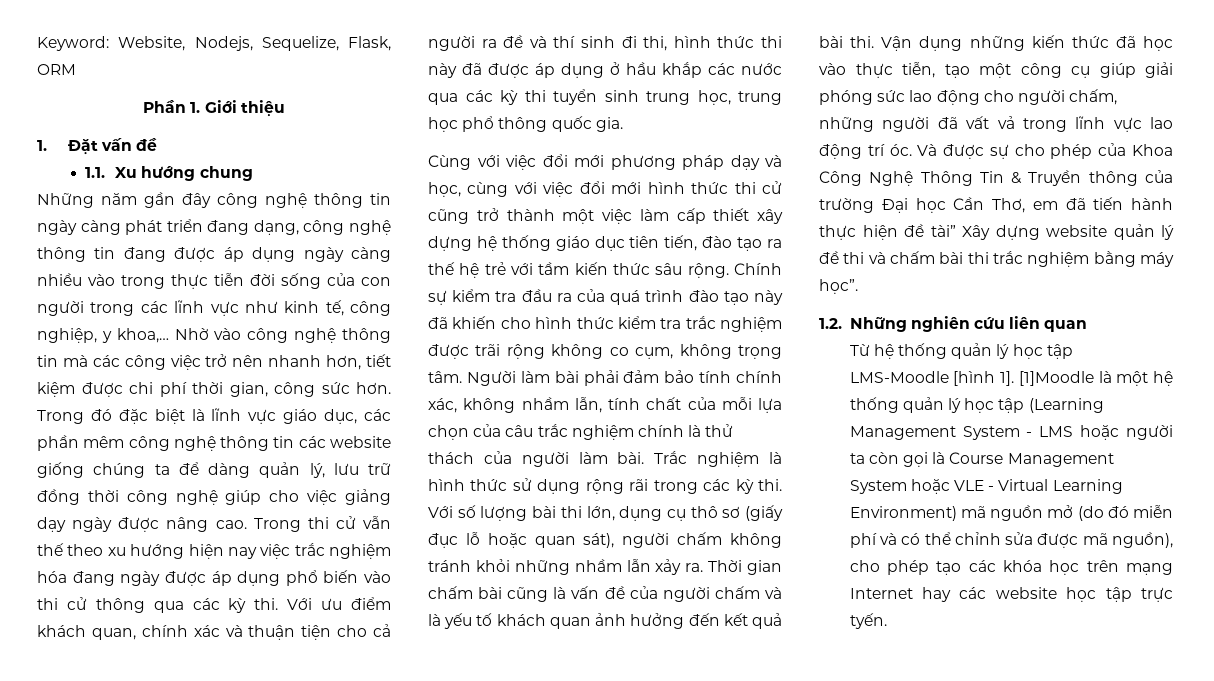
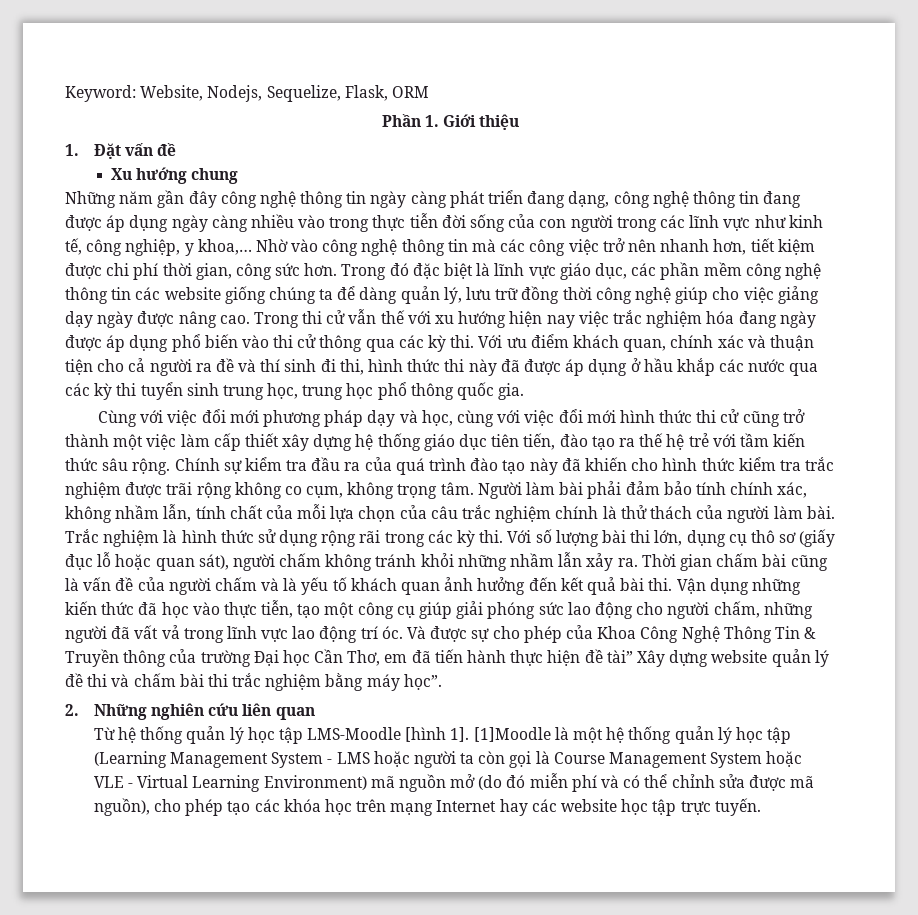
- 1.1. Xu hướng chung
+ Xu hướng chung
- Trong đó đặc biệt là lĩnh vực giáo dục, các phần mêm công nghệ thông tin các website giống chúng ta để dàng quản lý, lưu trữ đồng thời công nghệ giúp cho việc giảng dạy ngày được nâng cao.
+ Trong đó đặc biệt là lĩnh vực giáo dục, các phần mềm công nghệ thông tin các website giống chúng ta để dàng quản lý, lưu trữ đồng thời công nghệ giúp cho việc giảng dạy ngày được nâng cao.
- Trong thi cử vẫn thế theo xu hướng hiện nay việc trắc nghiệm hóa đang ngày được áp dụng phổ biến vào thi cử thông qua các kỳ thi.
+ Trong thi cử vẫn thế với xu hướng hiện nay việc trắc nghiệm hóa đang ngày được áp dụng phổ biến vào thi cử thông qua các kỳ thi.
- 1.2. Những nghiên cứu liên quan
+ 2. Những nghiên cứu liên quan
- [1]Moodle là một hệ thống quản lý học tập (Learning Management System - LMS hoặc người ta còn gọi là Course Management System hoặc VLE - Virtual Learning Environment) mã nguồn mở (do đó miễn phí và có thể chỉnh sửa được mã nguồn), cho phép tạo các khóa học trên mạng Internet hay các website học tập trực tyến.
+ [1]Moodle là một hệ thống quản lý học tập (Learning Management System - LMS hoặc người ta còn gọi là Course Management System hoặc VLE - Virtual Learning Environment) mã nguồn mở (do đó miễn phí và có thể chỉnh sửa được mã nguồn), cho phép tạo các khóa học trên mạng Internet hay các website học tập trực tuyến.

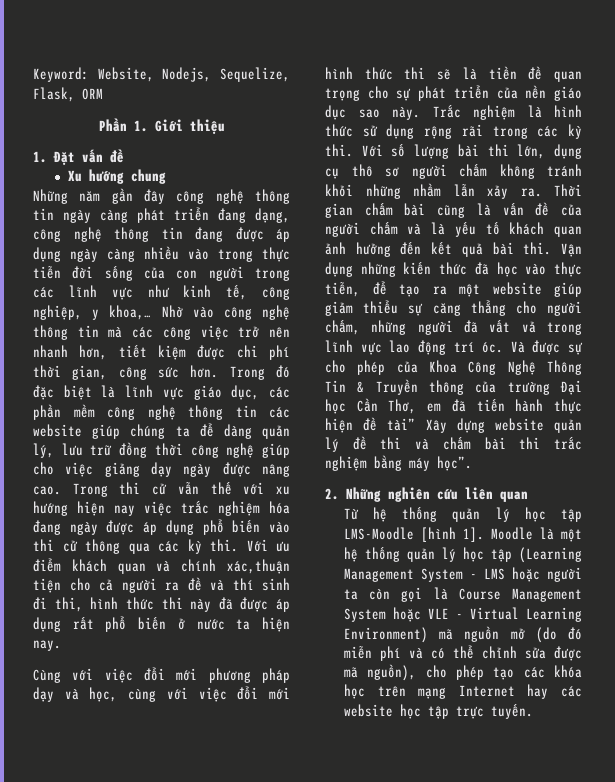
- Trong đó đặc biệt là lĩnh vực giáo dục, các phần mềm công nghệ thông tin các website giống chúng ta để dàng quản lý, lưu trữ đồng thời công nghệ giúp cho việc giảng dạy ngày được nâng cao.
+ Trong đó đặc biệt là lĩnh vực giáo dục, các phần mềm công nghệ thông tin các website giúp chúng ta để dàng quản lý, lưu trữ đồng thời công nghệ giúp cho việc giảng dạy ngày được nâng cao.
- Với ưu điểm khách quan, chính xác và thuận tiện cho cả người ra đề và thí sinh đi thi, hình thức thi này đã được áp dụng ở hầu khắp các nước qua các kỳ thi tuyển sinh trung học, trung học phổ thông quốc gia.
+ Với ưu điểm khách quan và chính xác,thuận tiện cho cả người ra đề và thí sinh đi thi, hình thức thi này đã được áp dụng rất phổ biến ở nước ta hiện nay.
- Cùng với việc đổi mới phương pháp dạy và học, cùng với việc đổi mới hình thức thi cử cũng trở thành một việc làm cấp thiết xây dựng hệ thống giáo dục tiên tiến, đào tạo ra thế hệ trẻ với tầm kiến thức sâu rộng. Chính sự kiểm tra đầu ra của quá trình đào tạo này đã khiến cho hình thức kiểm tra trắc nghiệm được trãi rộng không co cụm, không trọng tâm. Người làm bài phải đảm bảo tính chính xác, không nhầm lẫn, tính chất của mỗi lựa chọn của câu trắc nghiệm chính là thử thách của người làm bài.
+ Cùng với việc đổi mới phương pháp dạy và học, cùng với việc đổi mới hình thức thi sẽ là tiền đề quan trọng cho sự phát triển của nền giáo dục sao này.
- Với số lượng bài thi lớn, dụng cụ thô sơ (giấy đục lỗ hoặc quan sát), người chấm không tránh khỏi những nhầm lẫn xảy ra.
+ Với số lượng bài thi lớn, dụng cụ thô sơ người chấm không tránh khỏi những nhầm lẫn xảy ra.
- Vận dụng những kiến thức đã học vào thực tiễn, tạo một công cụ giúp giải phóng sức lao động cho người chấm, những người đã vất vả trong lĩnh vực lao động trí óc.
+ Vận dụng những kiến thức đã học vào thực tiễn, để tạo ra một website giúp giảm thiểu sự căng thẳng cho người chấm, những người đã vất vả trong lĩnh vực lao động trí óc.
- [1]Moodle là một hệ thống quản lý học tập (Learning Management System - LMS hoặc người ta còn gọi là Course Management System hoặc VLE - Virtual Learning Environment) mã nguồn mở (do đó miễn phí và có thể chỉnh sửa được mã nguồn), cho phép tạo các khóa học trên mạng Internet hay các website học tập trực tuyến.
+ Moodle là một hệ thống quản lý học tập (Learning Management System - LMS hoặc người ta còn gọi là Course Management System hoặc VLE - Virtual Learning Environment) mã nguồn mở (do đó miễn phí và có thể chỉnh sửa được mã nguồn), cho phép tạo các khóa học trên mạng Internet hay các website học tập trực tuyến.

